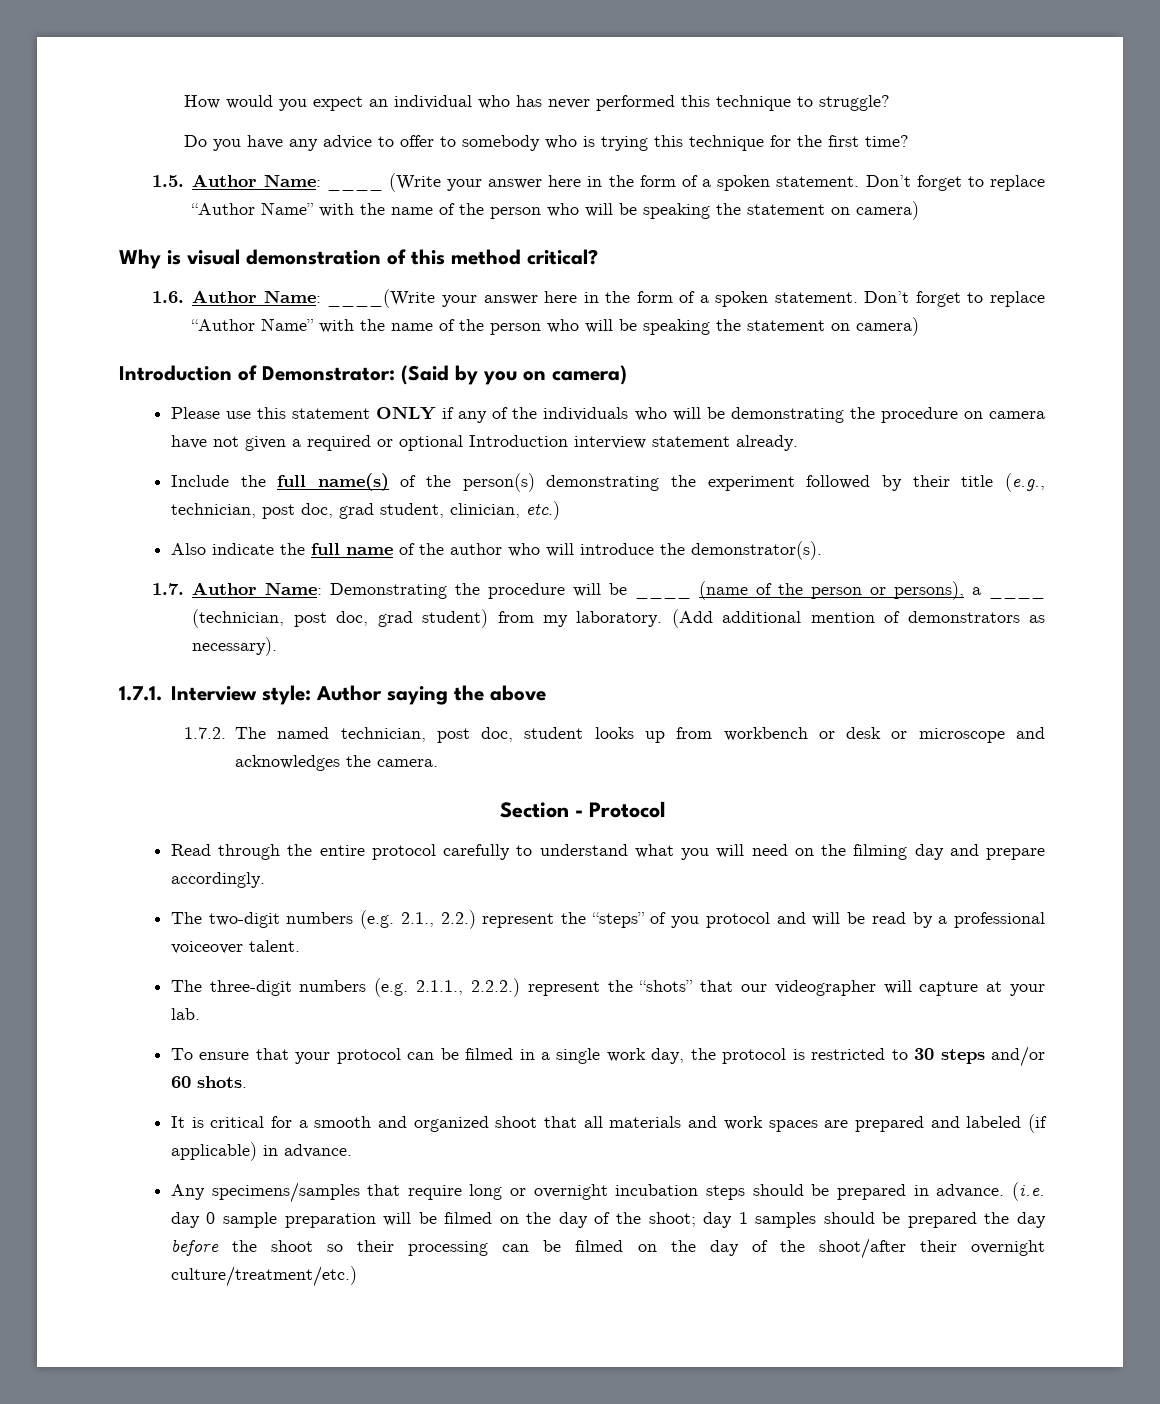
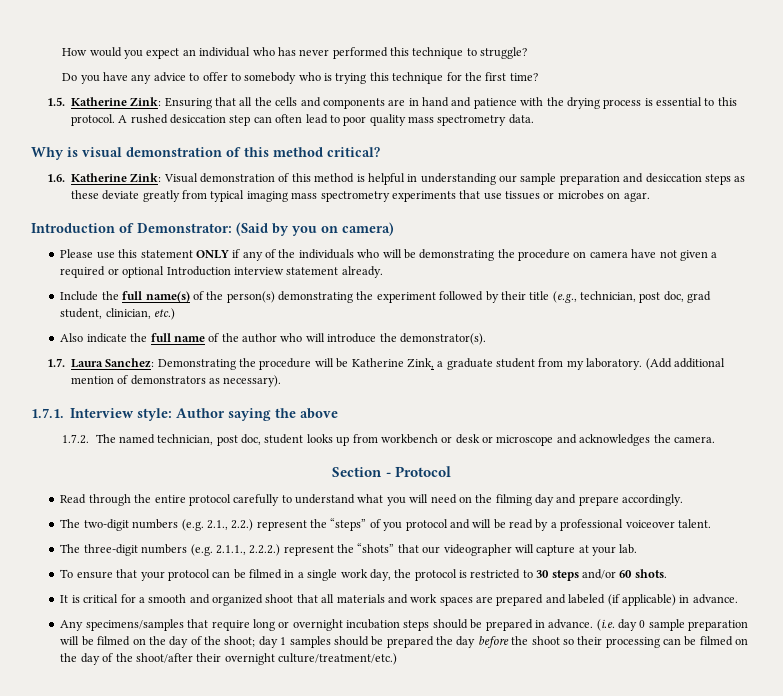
- 1.5. Author Name: ____ (Write your answer here in the form of a spoken statement. Don’t forget to replace “Author Name” with the name of the person who will be speaking the statement on camera)
+ 1.5. Katherine Zink: Ensuring that all the cells and components are in hand and patience with the drying process is essential to this protocol. A rushed desiccation step can often lead to poor quality mass spectrometry data.
- 1.6. Author Name: ____(Write your answer here in the form of a spoken statement. Don’t forget to replace “Author Name” with the name of the person who will be speaking the statement on camera)
+ 1.6. Katherine Zink: Visual demonstration of this method is helpful in understanding our sample preparation and desiccation steps as these deviate greatly from typical imaging mass spectrometry experiments that use tissues or microbes on agar.
- 1.7. Author Name: Demonstrating the procedure will be ____ (name of the person or persons), a ____ (technician, post doc, grad student) from my laboratory.
+ 1.7. Laura Sanchez: Demonstrating the procedure will be Katherine Zink, a graduate student from my laboratory.

